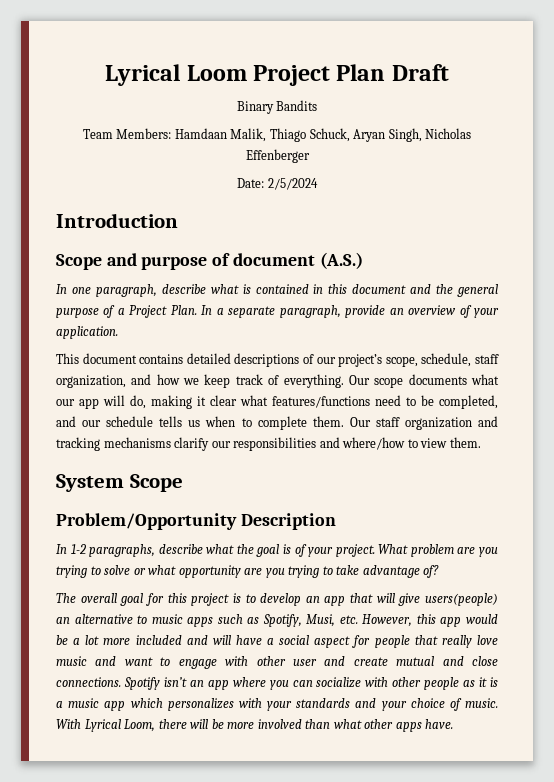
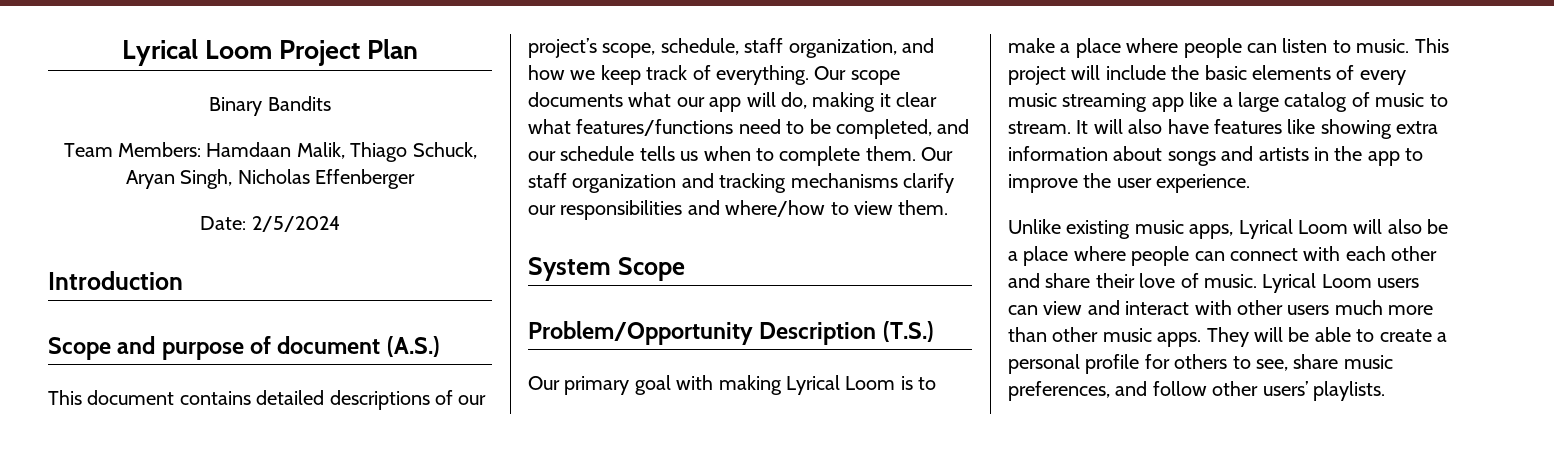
- Lyrical Loom Project Plan Draft
+ Lyrical Loom Project Plan
- In one paragraph, describe what is contained in this document and the general purpose of a Project Plan. In a separate paragraph, provide an overview of your application.
- Problem/Opportunity Description
- In 1-2 paragraphs, describe what the goal is of your project. What problem are you trying to solve or what opportunity are you trying to take advantage of?
- The overall goal for this project is to develop an app that will give users(people) an alternative to music apps such as Spotify, Musi, etc. However, this app would be a lot more included and will have a social aspect for people that really love music and want to engage with other user and create mutual and close connections. Spotify isn’t an app where you can socialize with other people as it is a music app which personalizes with your standards and your choice of music. With Lyrical Loom, there will be more involved than what other apps have.
+ Problem/Opportunity Description (T.S.)
+ Our primary goal with making Lyrical Loom is to make a place where people can listen to music. This project will include the basic elements of every music streaming app like a large catalog of music to stream. It will also have features like showing extra information about songs and artists in the app to improve the user experience.
+ Unlike existing music apps, Lyrical Loom will also be a place where people can connect with each other and share their love of music. Lyrical Loom users can view and interact with other users much more than other music apps. They will be able to create a personal profile for others to see, share music preferences, and follow other users’ playlists.

